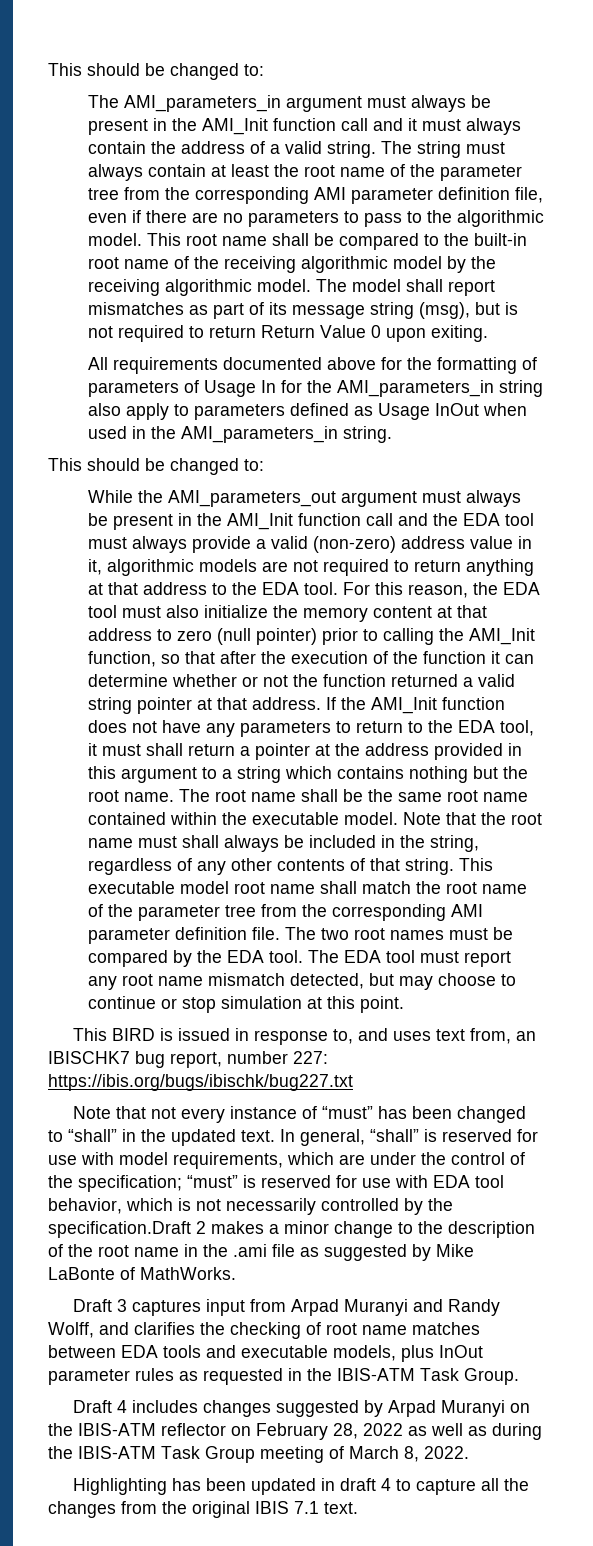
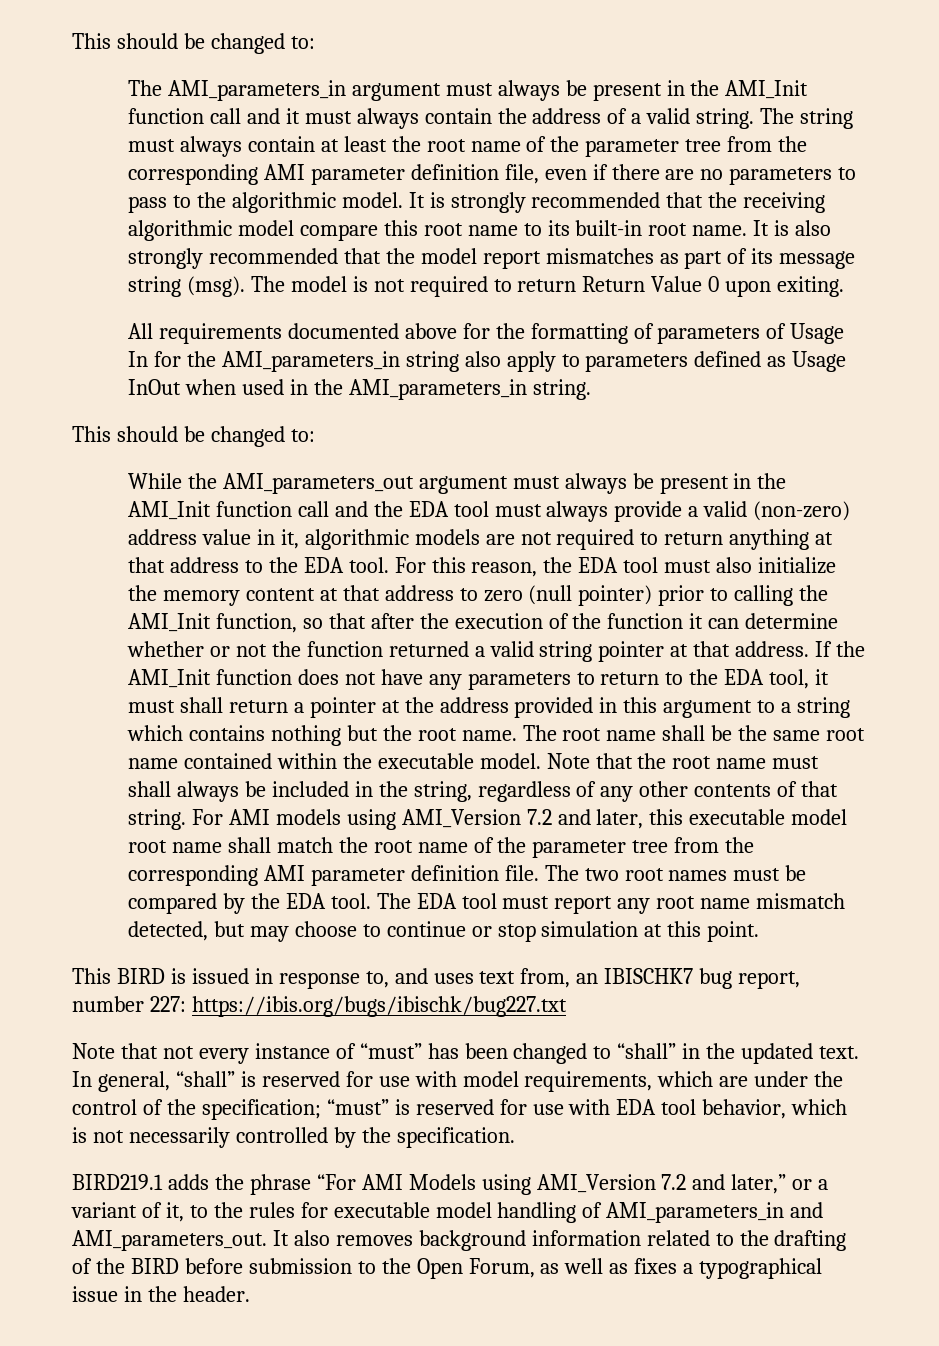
- This root name shall be compared to the built-in root name of the receiving algorithmic model by the receiving algorithmic model. The model shall report mismatches as part of its message string (msg), but is not required to return Return Value 0 upon exiting.
+ It is strongly recommended that the receiving algorithmic model compare this root name to its built-in root name. It is also strongly recommended that the model report mismatches as part of its message string (msg). The model is not required to return Return Value 0 upon exiting.
- This executable model root name shall match the root name of the parameter tree from the corresponding AMI parameter definition file.
+ For AMI models using AMI_Version 7.2 and later, this executable model root name shall match the root name of the parameter tree from the corresponding AMI parameter definition file.
- In general, “shall” is reserved for use with model requirements, which are under the control of the specification; “must” is reserved for use with EDA tool behavior, which is not necessarily controlled by the specification.Draft 2 makes a minor change to the description of the root name in the .ami file as suggested by Mike LaBonte of MathWorks.
- Draft 3 captures input from Arpad Muranyi and Randy Wolff, and clarifies the checking of root name matches between EDA tools and executable models, plus InOut parameter rules as requested in the IBIS-ATM Task Group.
- Draft 4 includes changes suggested by Arpad Muranyi on the IBIS-ATM reflector on February 28, 2022 as well as during the IBIS-ATM Task Group meeting of March 8, 2022.
- Highlighting has been updated in draft 4 to capture all the changes from the original IBIS 7.1 text.
+ In general, “shall” is reserved for use with model requirements, which are under the control of the specification; “must” is reserved for use with EDA tool behavior, which is not necessarily controlled by the specification.
+ BIRD219.1 adds the phrase “For AMI Models using AMI_Version 7.2 and later,” or a variant of it, to the rules for executable model handling of AMI_parameters_in and AMI_parameters_out. It also removes background information related to the drafting of the BIRD before submission to the Open Forum, as well as fixes a typographical issue in the header.

